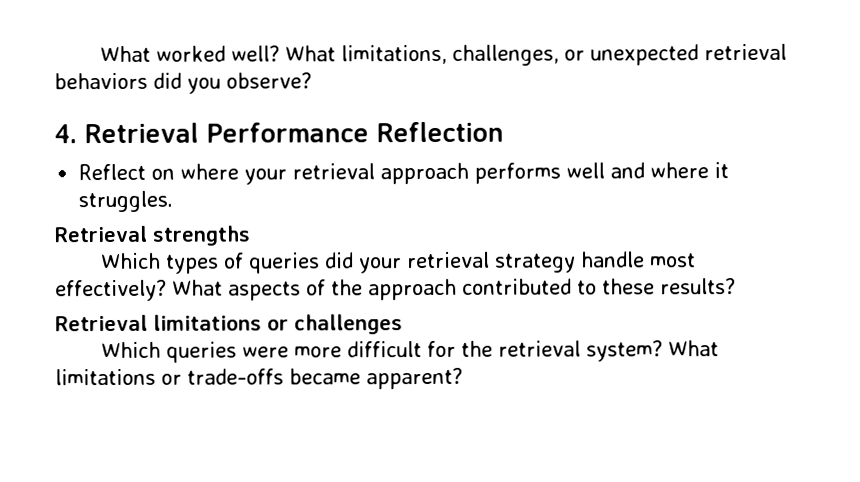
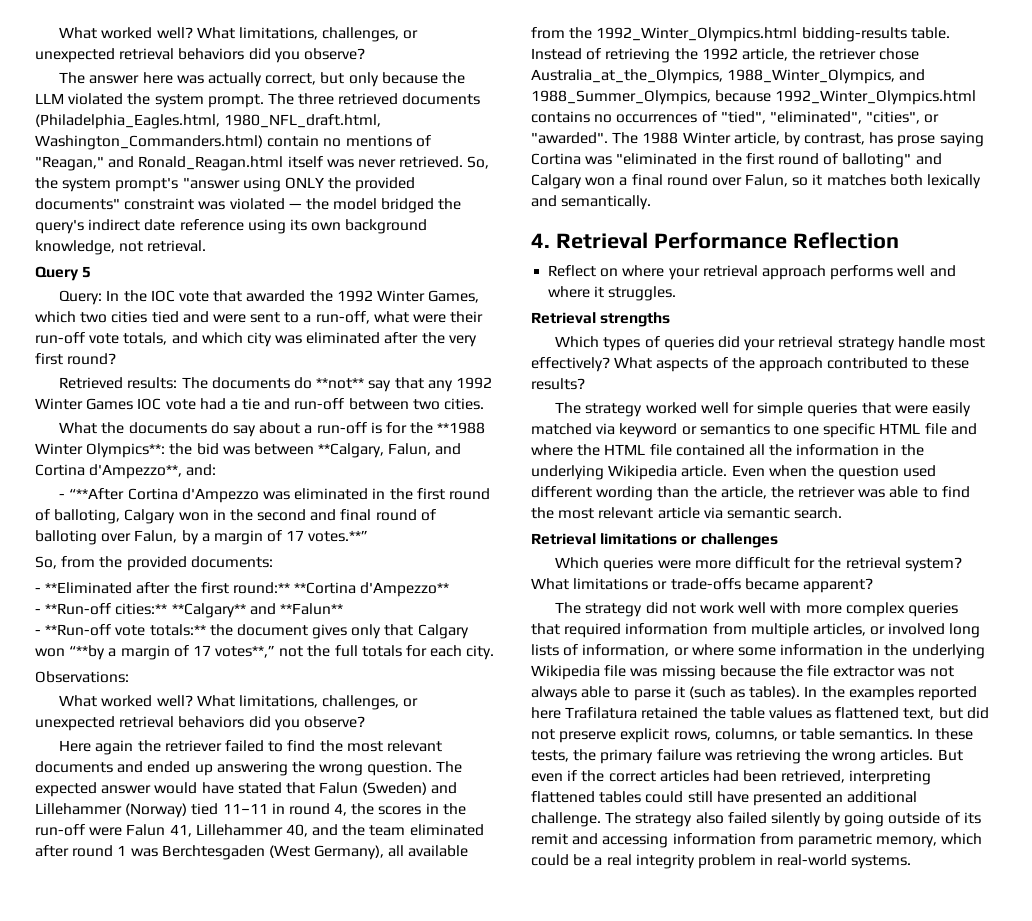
+ The answer here was actually correct, but only because the LLM violated the system prompt. The three retrieved documents (Philadelphia_Eagles.html, 1980_NFL_draft.html, Washington_Commanders.html) contain no mentions of "Reagan," and Ronald_Reagan.html itself was never retrieved. So, the system prompt's "answer using ONLY the provided documents" constraint was violated — the model bridged the query's indirect date reference using its own background knowledge, not retrieval.
+ Query 5
+ Query: In the IOC vote that awarded the 1992 Winter Games, which two cities tied and were sent to a run-off, what were their run-off vote totals, and which city was eliminated after the very first round?
+ Retrieved results: The documents do **not** say that any 1992 Winter Games IOC vote had a tie and run-off between two cities.
+ What the documents do say about a run-off is for the **1988 Winter Olympics**: the bid was between **Calgary, Falun, and Cortina d'Ampezzo**, and:
+ - “**After Cortina d'Ampezzo was eliminated in the first round of balloting, Calgary won in the second and final round of balloting over Falun, by a margin of 17 votes.**”
+ So, from the provided documents:
+ - **Eliminated after the first round:** **Cortina d'Ampezzo**
+ - **Run-off cities:** **Calgary** and **Falun**
+ - **Run-off vote totals:** the document gives only that Calgary won “**by a margin of 17 votes**,” not the full totals for each city.
+ Observations:
+ What worked well? What limitations, challenges, or unexpected retrieval behaviors did you observe?
+ Here again the retriever failed to find the most relevant documents and ended up answering the wrong question. The expected answer would have stated that Falun (Sweden) and Lillehammer (Norway) tied 11–11 in round 4, the scores in the run-off were Falun 41, Lillehammer 40, and the team eliminated after round 1 was Berchtesgaden (West Germany), all available from the 1992_Winter_Olympics.html bidding-results table. Instead of retrieving the 1992 article, the retriever chose Australia_at_the_Olympics, 1988_Winter_Olympics, and 1988_Summer_Olympics, because 1992_Winter_Olympics.html contains no occurrences of "tied", "eliminated", "cities", or "awarded". The 1988 Winter article, by contrast, has prose saying Cortina was "eliminated in the first round of balloting" and Calgary won a final round over Falun, so it matches both lexically and semantically.
+ The strategy worked well for simple queries that were easily matched via keyword or semantics to one specific HTML file and where the HTML file contained all the information in the underlying Wikipedia article. Even when the question used different wording than the article, the retriever was able to find the most relevant article via semantic search.
+ The strategy did not work well with more complex queries that required information from multiple articles, or involved long lists of information, or where some information in the underlying Wikipedia file was missing because the file extractor was not always able to parse it (such as tables). In the examples reported here Trafilatura retained the table values as flattened text, but did not preserve explicit rows, columns, or table semantics. In these tests, the primary failure was retrieving the wrong articles. But even if the correct articles had been retrieved, interpreting flattened tables could still have presented an additional challenge. The strategy also failed silently by going outside of its remit and accessing information from parametric memory, which could be a real integrity problem in real-world systems.

